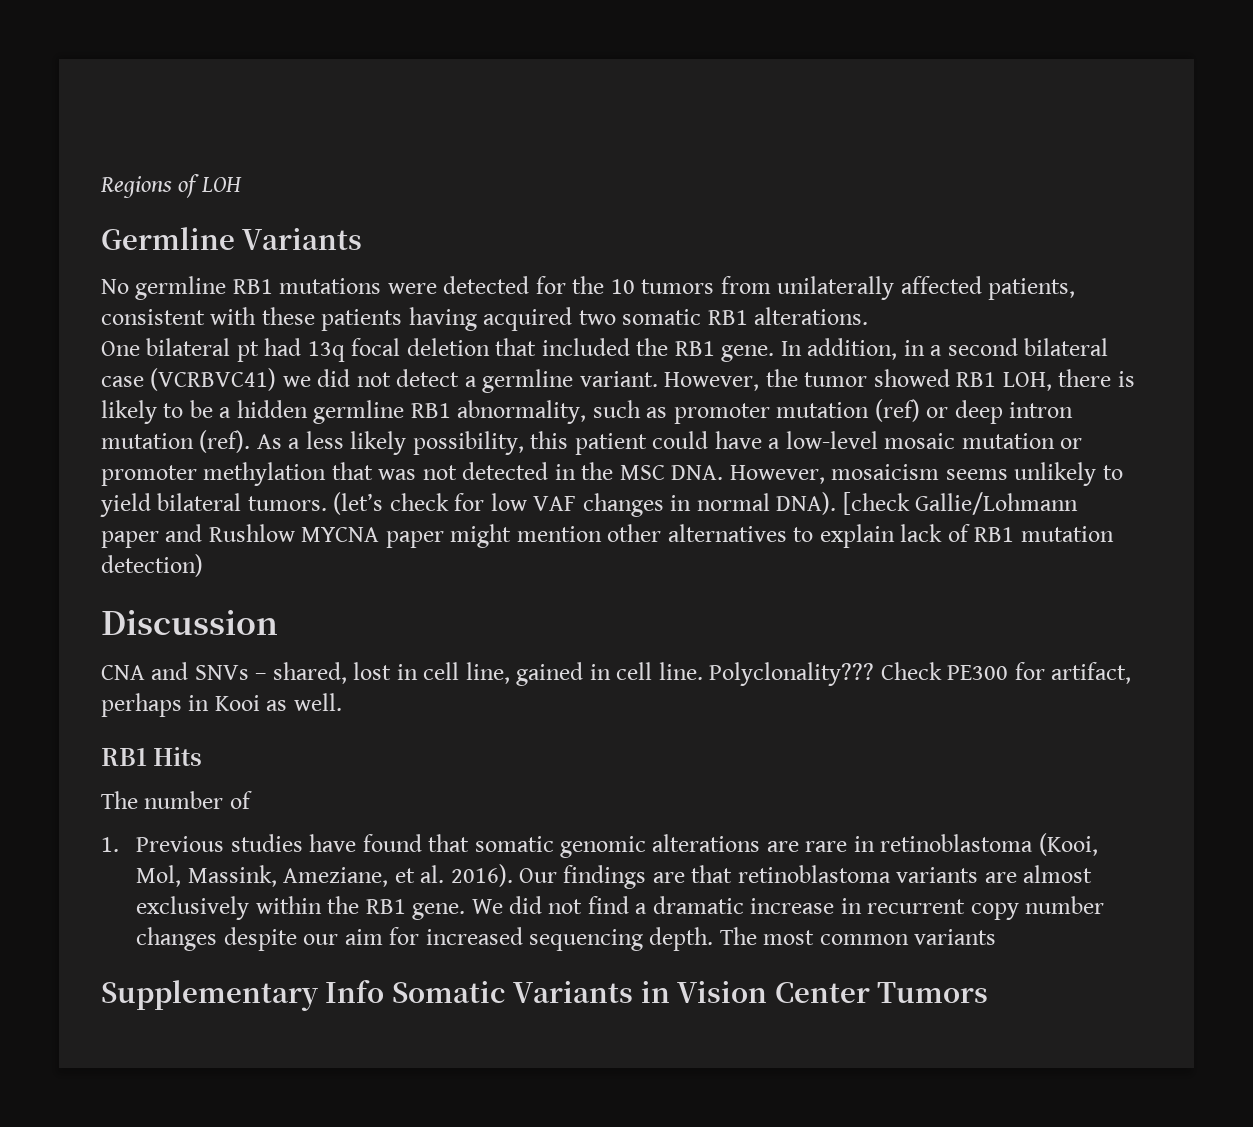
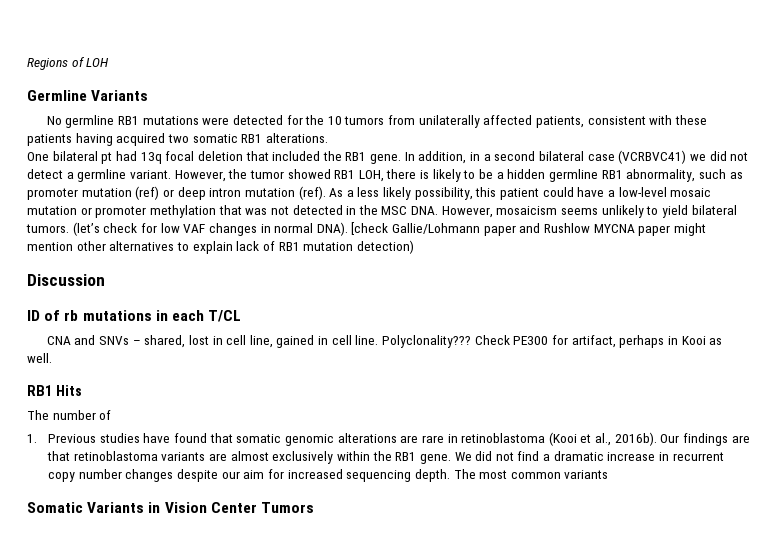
+ ID of rb mutations in each T/CL
- 1. Previous studies have found that somatic genomic alterations are rare in retinoblastoma (Kooi, Mol, Massink, Ameziane, et al. 2016).
+ 1. Previous studies have found that somatic genomic alterations are rare in retinoblastoma (Kooi et al., 2016b).
- Supplementary Info Somatic Variants in Vision Center Tumors
+ Somatic Variants in Vision Center Tumors

